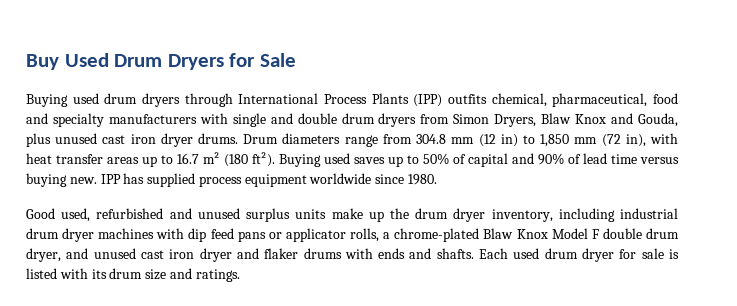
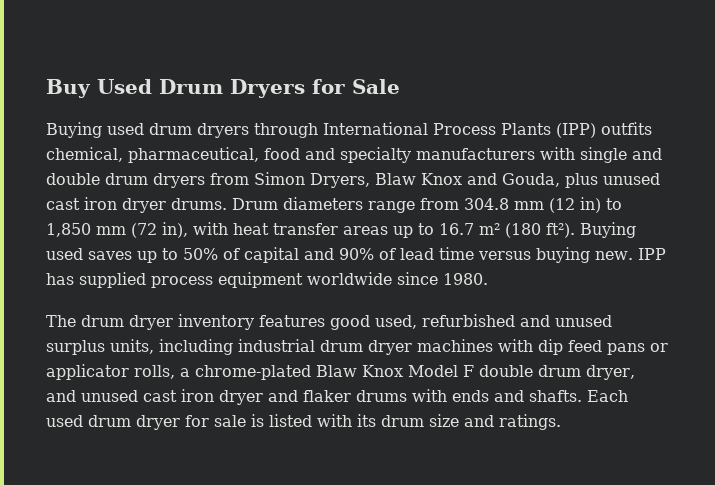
- Good used, refurbished and unused surplus units make up the drum dryer inventory, including industrial drum dryer machines with dip feed pans or applicator rolls, a chrome-plated Blaw Knox Model F double drum dryer, and unused cast iron dryer and flaker drums with ends and shafts.
+ The drum dryer inventory features good used, refurbished and unused surplus units, including industrial drum dryer machines with dip feed pans or applicator rolls, a chrome-plated Blaw Knox Model F double drum dryer, and unused cast iron dryer and flaker drums with ends and shafts.

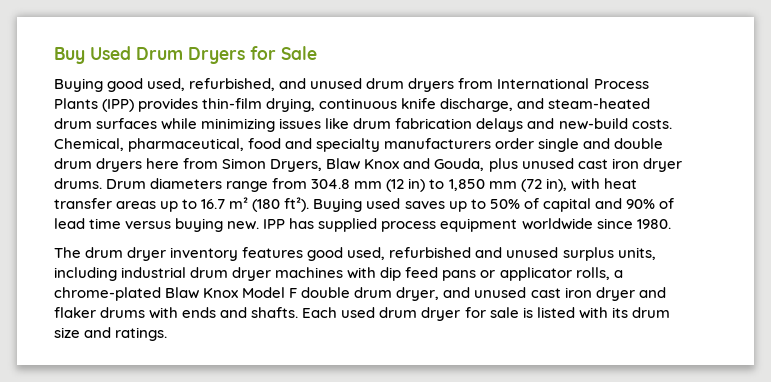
- Buying used drum dryers through International Process Plants (IPP) outfits chemical, pharmaceutical, food and specialty manufacturers with single and double drum dryers from Simon Dryers, Blaw Knox and Gouda, plus unused cast iron dryer drums.
+ Buying good used, refurbished, and unused drum dryers from International Process Plants (IPP) provides thin-film drying, continuous knife discharge, and steam-heated drum surfaces while minimizing issues like drum fabrication delays and new-build costs. Chemical, pharmaceutical, food and specialty manufacturers order single and double drum dryers here from Simon Dryers, Blaw Knox and Gouda, plus unused cast iron dryer drums.

